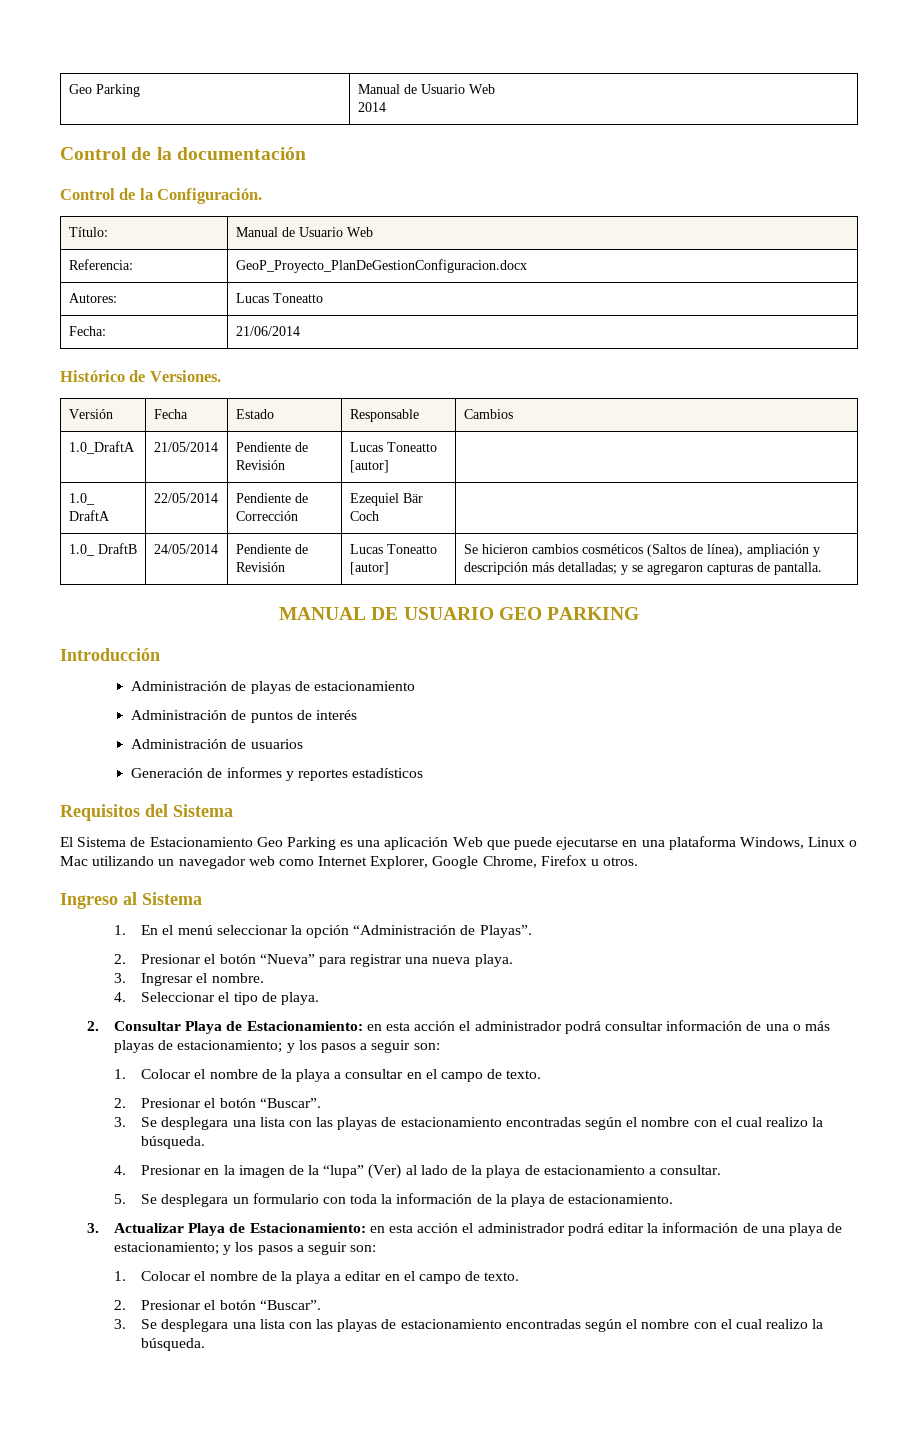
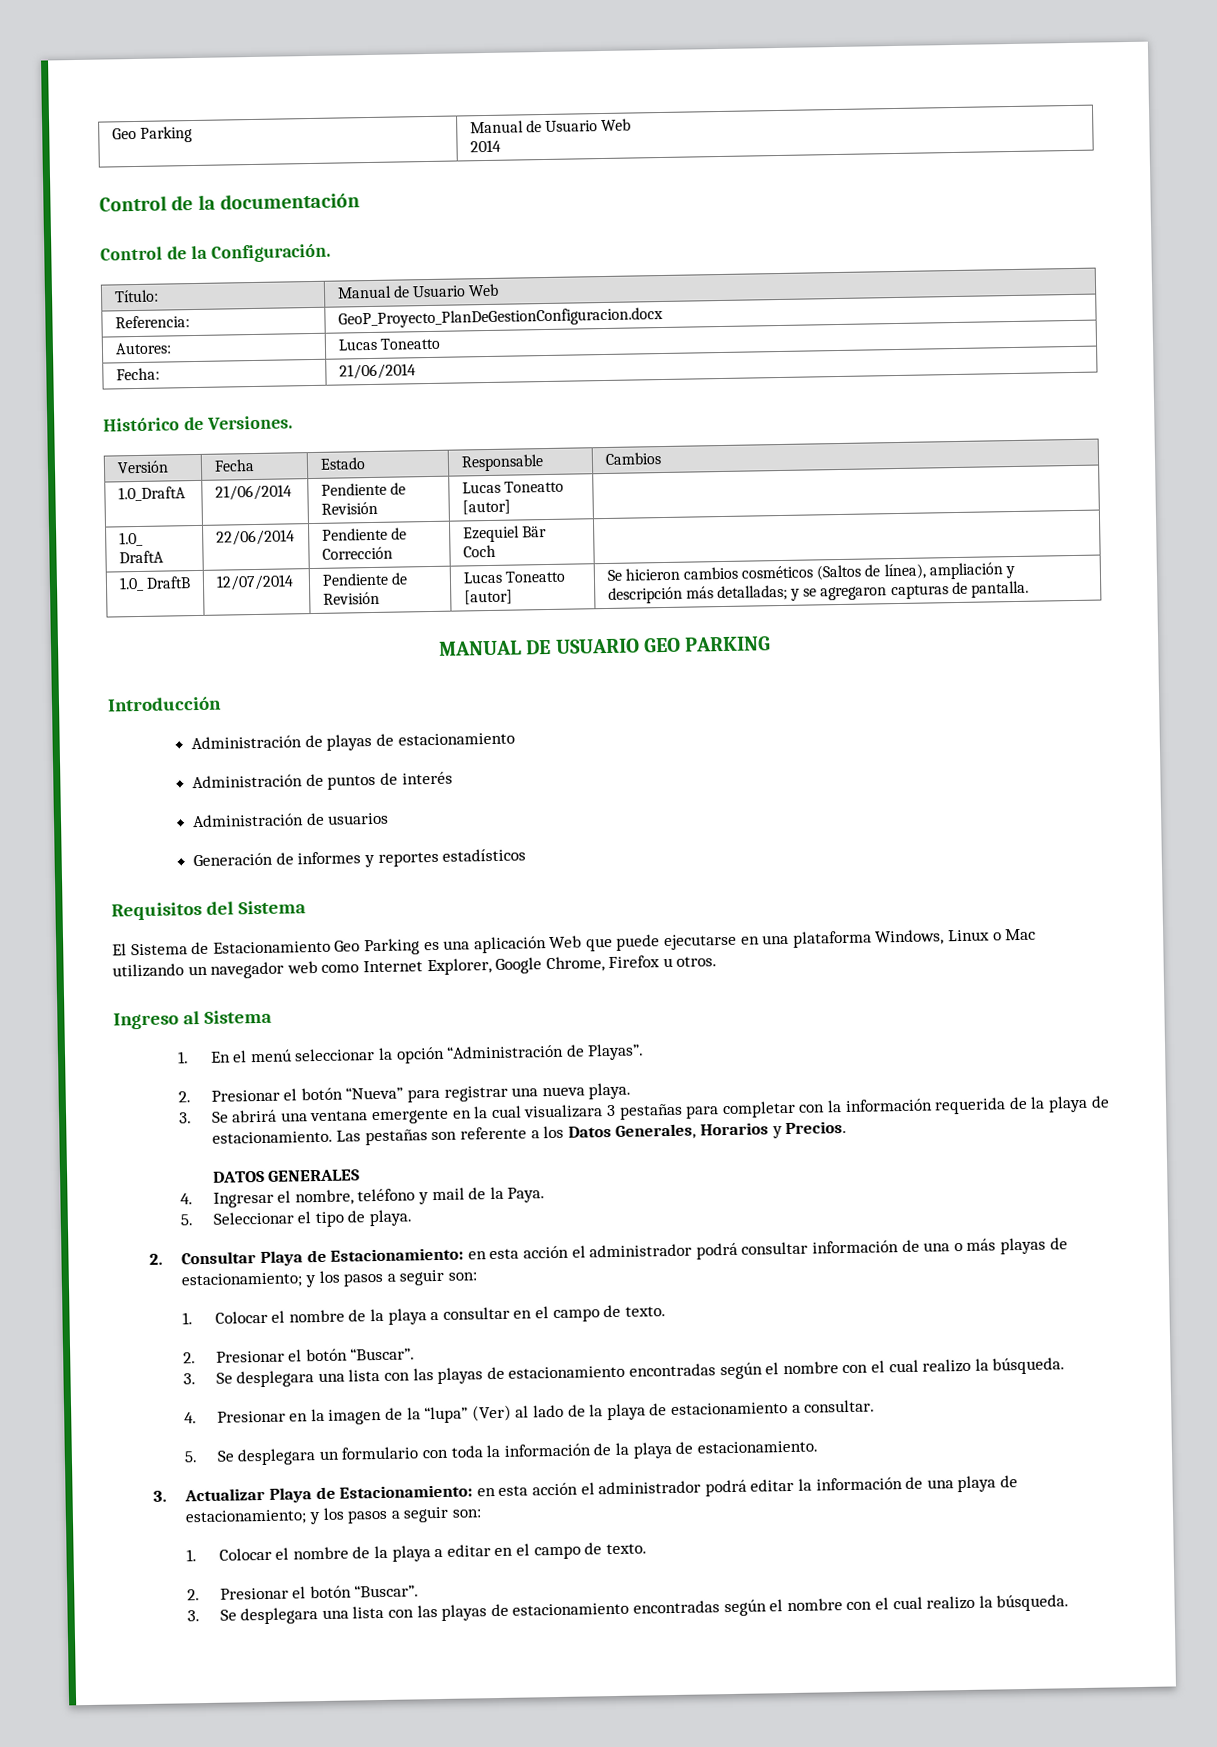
- 1.0_DraftA | 21/05/2014 | Pendiente de Revisión | Lucas Toneatto [autor] |
+ 1.0_DraftA | 21/06/2014 | Pendiente de Revisión | Lucas Toneatto [autor] |
- 1.0_ DraftA | 22/05/2014 | Pendiente de Corrección | Ezequiel Bär Coch |
+ 1.0_ DraftA | 22/06/2014 | Pendiente de Corrección | Ezequiel Bär Coch |
- 1.0_ DraftB | 24/05/2014 | Pendiente de Revisión | Lucas Toneatto [autor] | Se hicieron cambios cosméticos (Saltos de línea), ampliación y descripción más detalladas; y se agregaron capturas de pantalla.
+ 1.0_ DraftB | 12/07/2014 | Pendiente de Revisión | Lucas Toneatto [autor] | Se hicieron cambios cosméticos (Saltos de línea), ampliación y descripción más detalladas; y se agregaron capturas de pantalla.
- 3. Ingresar el nombre.
- 4. Seleccionar el tipo de playa.
+ 3. Se abrirá una ventana emergente en la cual visualizara 3 pestañas para completar con la información requerida de la playa de estacionamiento. Las pestañas son referente a los Datos Generales, Horarios y Precios.
+ DATOS GENERALES
+ 4. Ingresar el nombre, teléfono y mail de la Paya.
+ 5. Seleccionar el tipo de playa.

